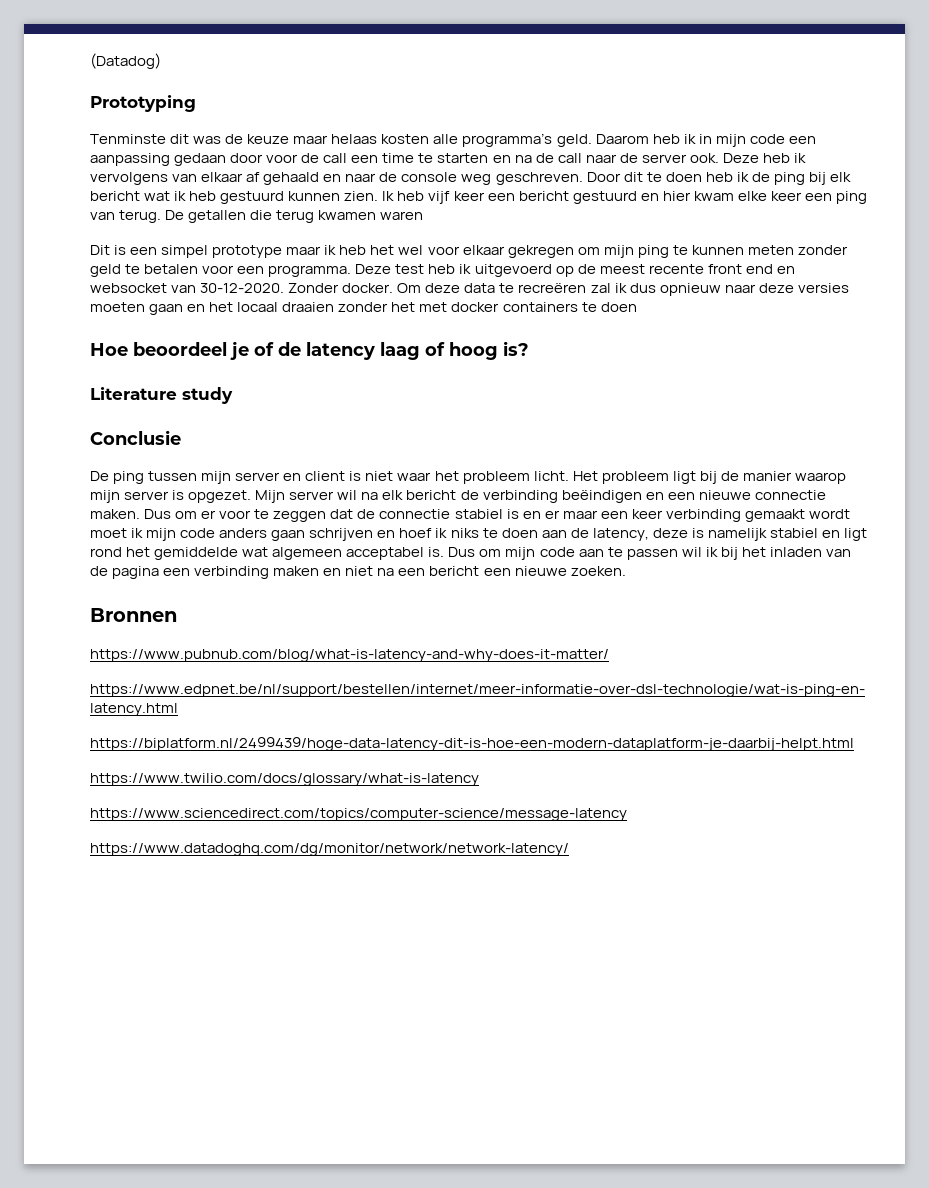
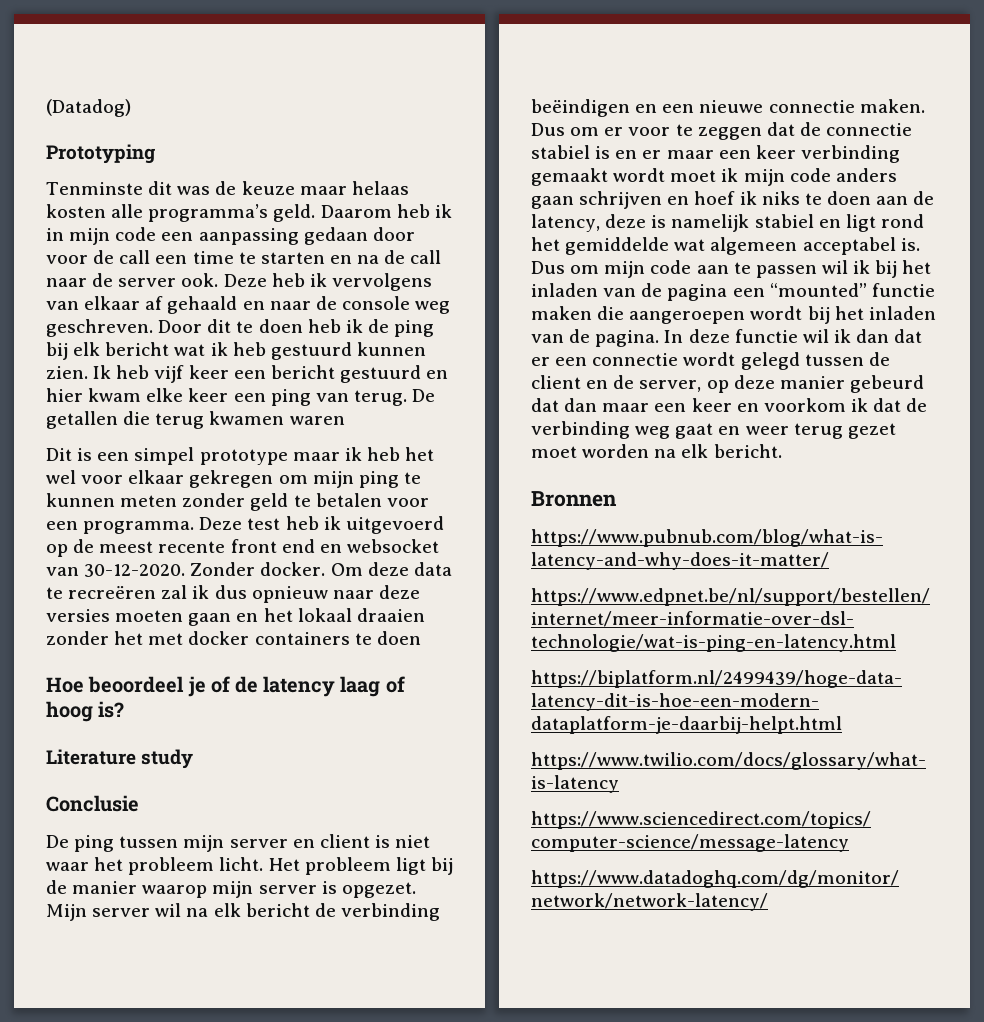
- Om deze data te recreëren zal ik dus opnieuw naar deze versies moeten gaan en het locaal draaien zonder het met docker containers te doen
+ Om deze data te recreëren zal ik dus opnieuw naar deze versies moeten gaan en het lokaal draaien zonder het met docker containers te doen
- Dus om mijn code aan te passen wil ik bij het inladen van de pagina een verbinding maken en niet na een bericht een nieuwe zoeken.
+ Dus om mijn code aan te passen wil ik bij het inladen van de pagina een “mounted” functie maken die aangeroepen wordt bij het inladen van de pagina. In deze functie wil ik dan dat er een connectie wordt gelegd tussen de client en de server, op deze manier gebeurd dat dan maar een keer en voorkom ik dat de verbinding weg gaat en weer terug gezet moet worden na elk bericht.

